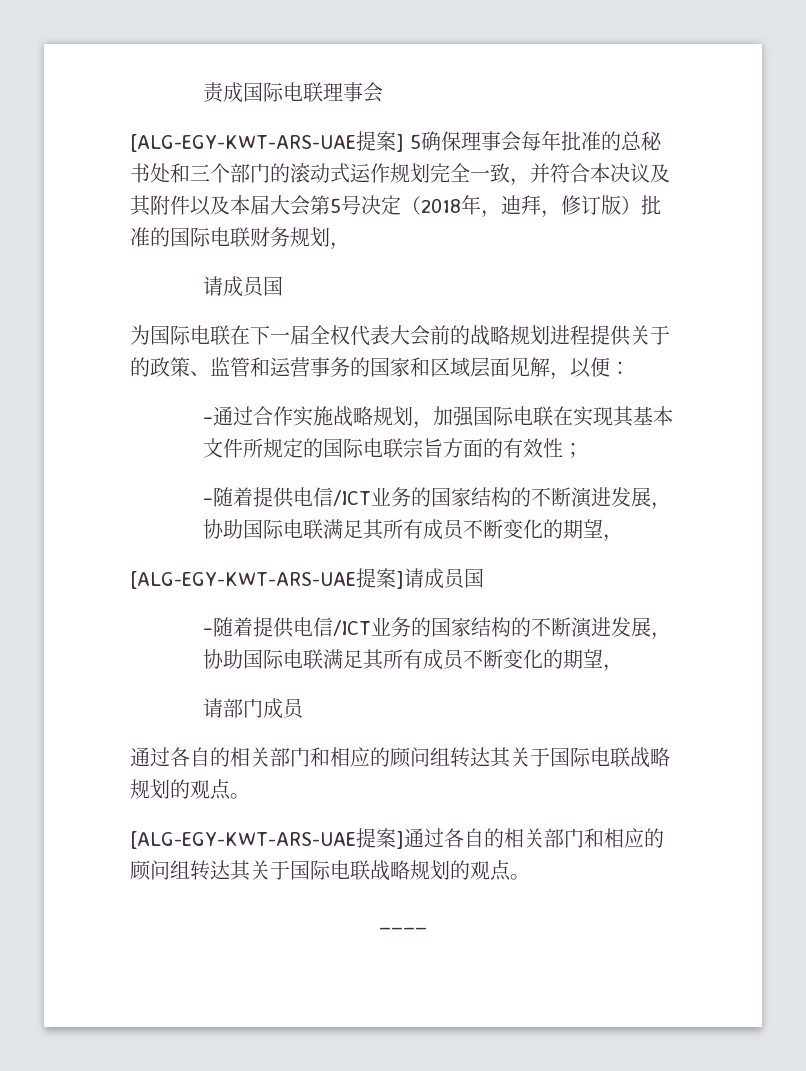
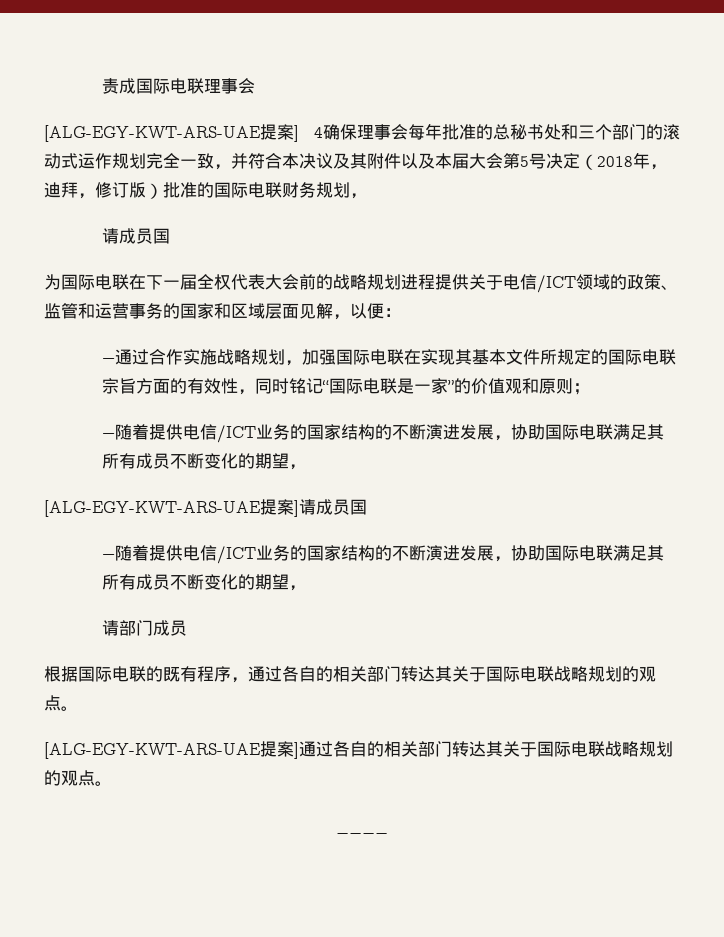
- [ALG-EGY-KWT-ARS-UAE提案] 5确保理事会每年批准的总秘书处和三个部门的滚动式运作规划完全一致，并符合本决议及其附件以及本届大会第5号决定（2018年，迪拜，修订版）批准的国际电联财务规划，
+ [ALG-EGY-KWT-ARS-UAE提案] 4确保理事会每年批准的总秘书处和三个部门的滚动式运作规划完全一致，并符合本决议及其附件以及本届大会第5号决定（2018年，迪拜，修订版）批准的国际电联财务规划，
- 为国际电联在下一届全权代表大会前的战略规划进程提供关于的政策、监管和运营事务的国家和区域层面见解，以便：
+ 为国际电联在下一届全权代表大会前的战略规划进程提供关于电信/ICT领域的政策、监管和运营事务的国家和区域层面见解，以便：
- −通过合作实施战略规划，加强国际电联在实现其基本文件所规定的国际电联宗旨方面的有效性；
+ −通过合作实施战略规划，加强国际电联在实现其基本文件所规定的国际电联宗旨方面的有效性，同时铭记“国际电联是一家”的价值观和原则；
  请部门成员
- 通过各自的相关部门和相应的顾问组转达其关于国际电联战略规划的观点。
+ 根据国际电联的既有程序，通过各自的相关部门转达其关于国际电联战略规划的观点。
- [ALG-EGY-KWT-ARS-UAE提案]通过各自的相关部门和相应的顾问组转达其关于国际电联战略规划的观点。
+ [ALG-EGY-KWT-ARS-UAE提案]通过各自的相关部门转达其关于国际电联战略规划的观点。

